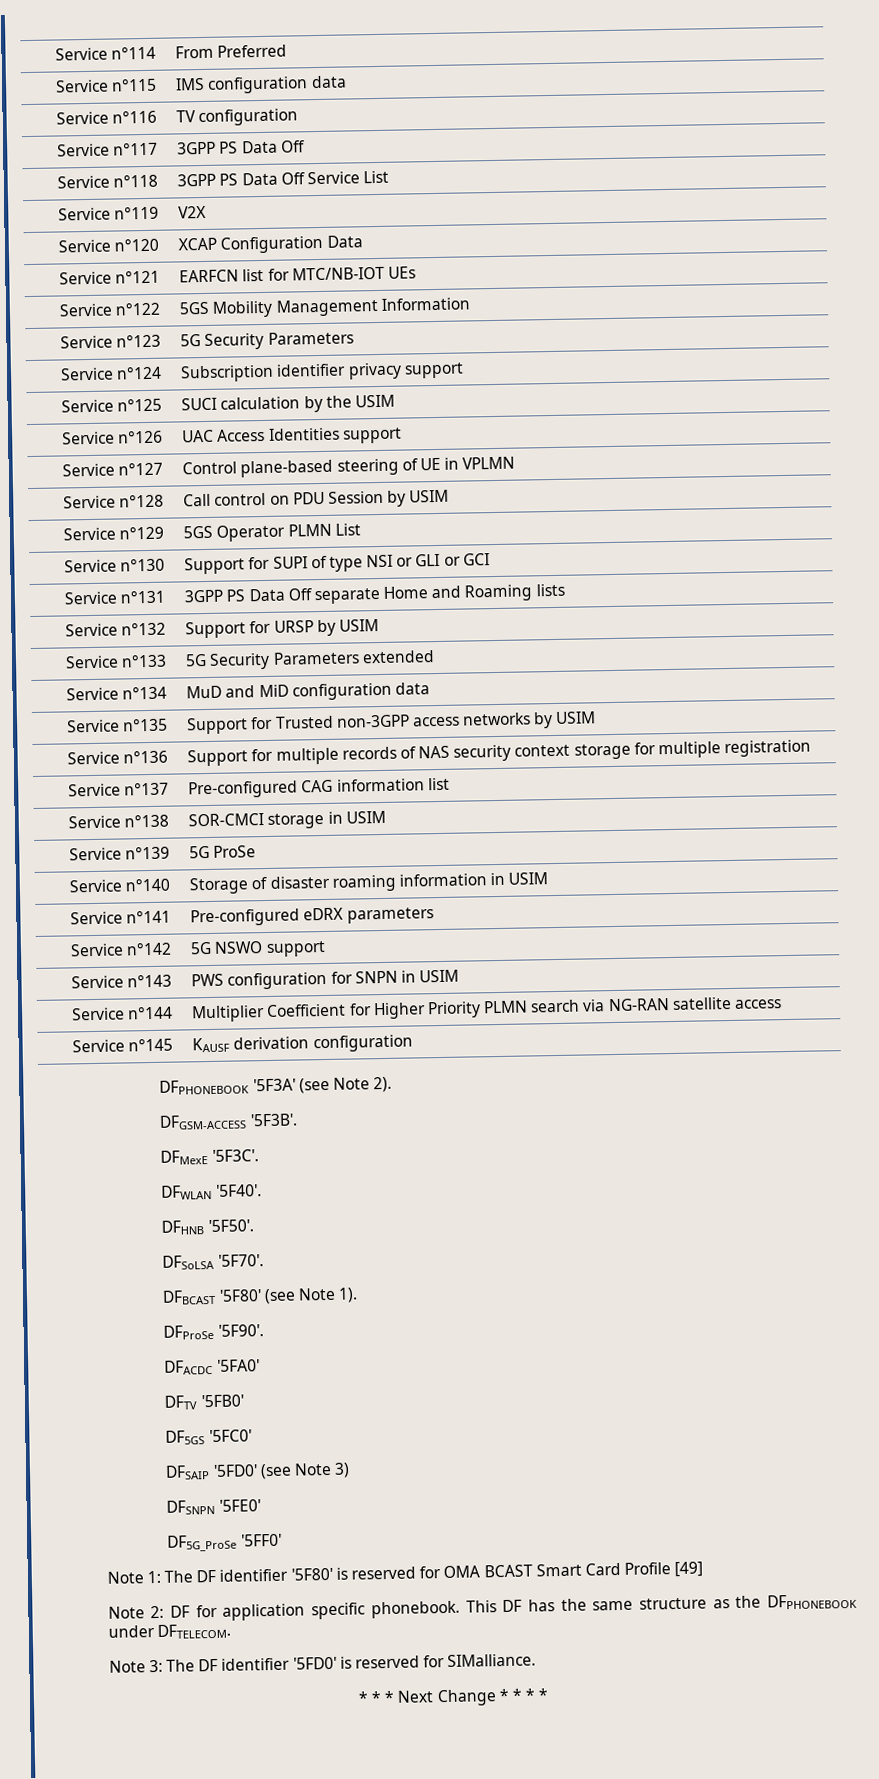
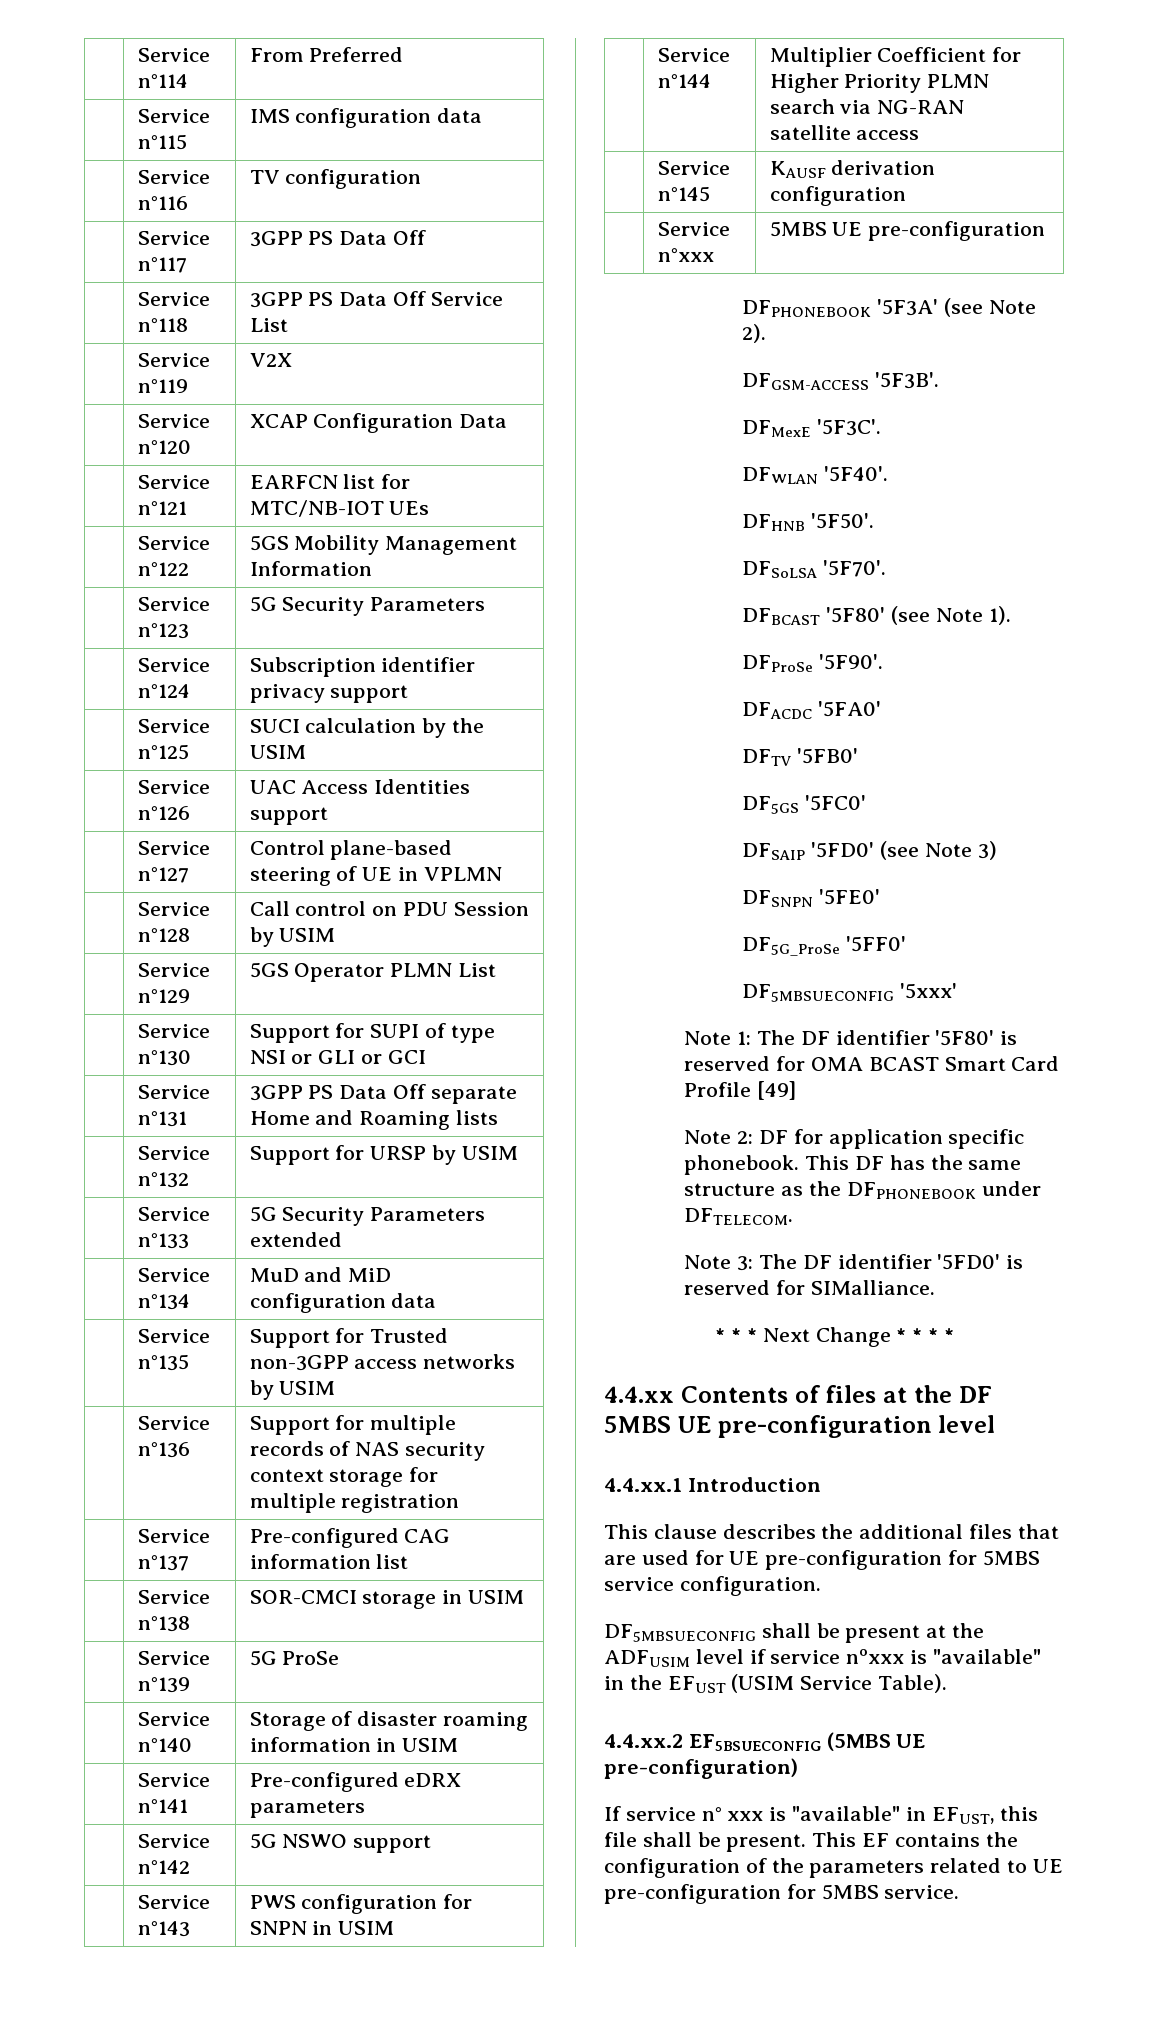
+ | Service n°xxx | 5MBS UE pre-configuration
+ DF5MBSUECONFIG '5xxx'
+ 4.4.xx Contents of files at the DF 5MBS UE pre-configuration level
+ 4.4.xx.1 Introduction
+ This clause describes the additional files that are used for UE pre-configuration for 5MBS service configuration.
+ DF5MBSUECONFIG shall be present at the ADFUSIM level if service nºxxx is "available" in the EFUST (USIM Service Table).
+ 4.4.xx.2 EF5BSUECONFIG (5MBS UE pre-configuration)
+ If service n° xxx is "available" in EFUST, this file shall be present. This EF contains the configuration of the parameters related to UE pre-configuration for 5MBS service.

